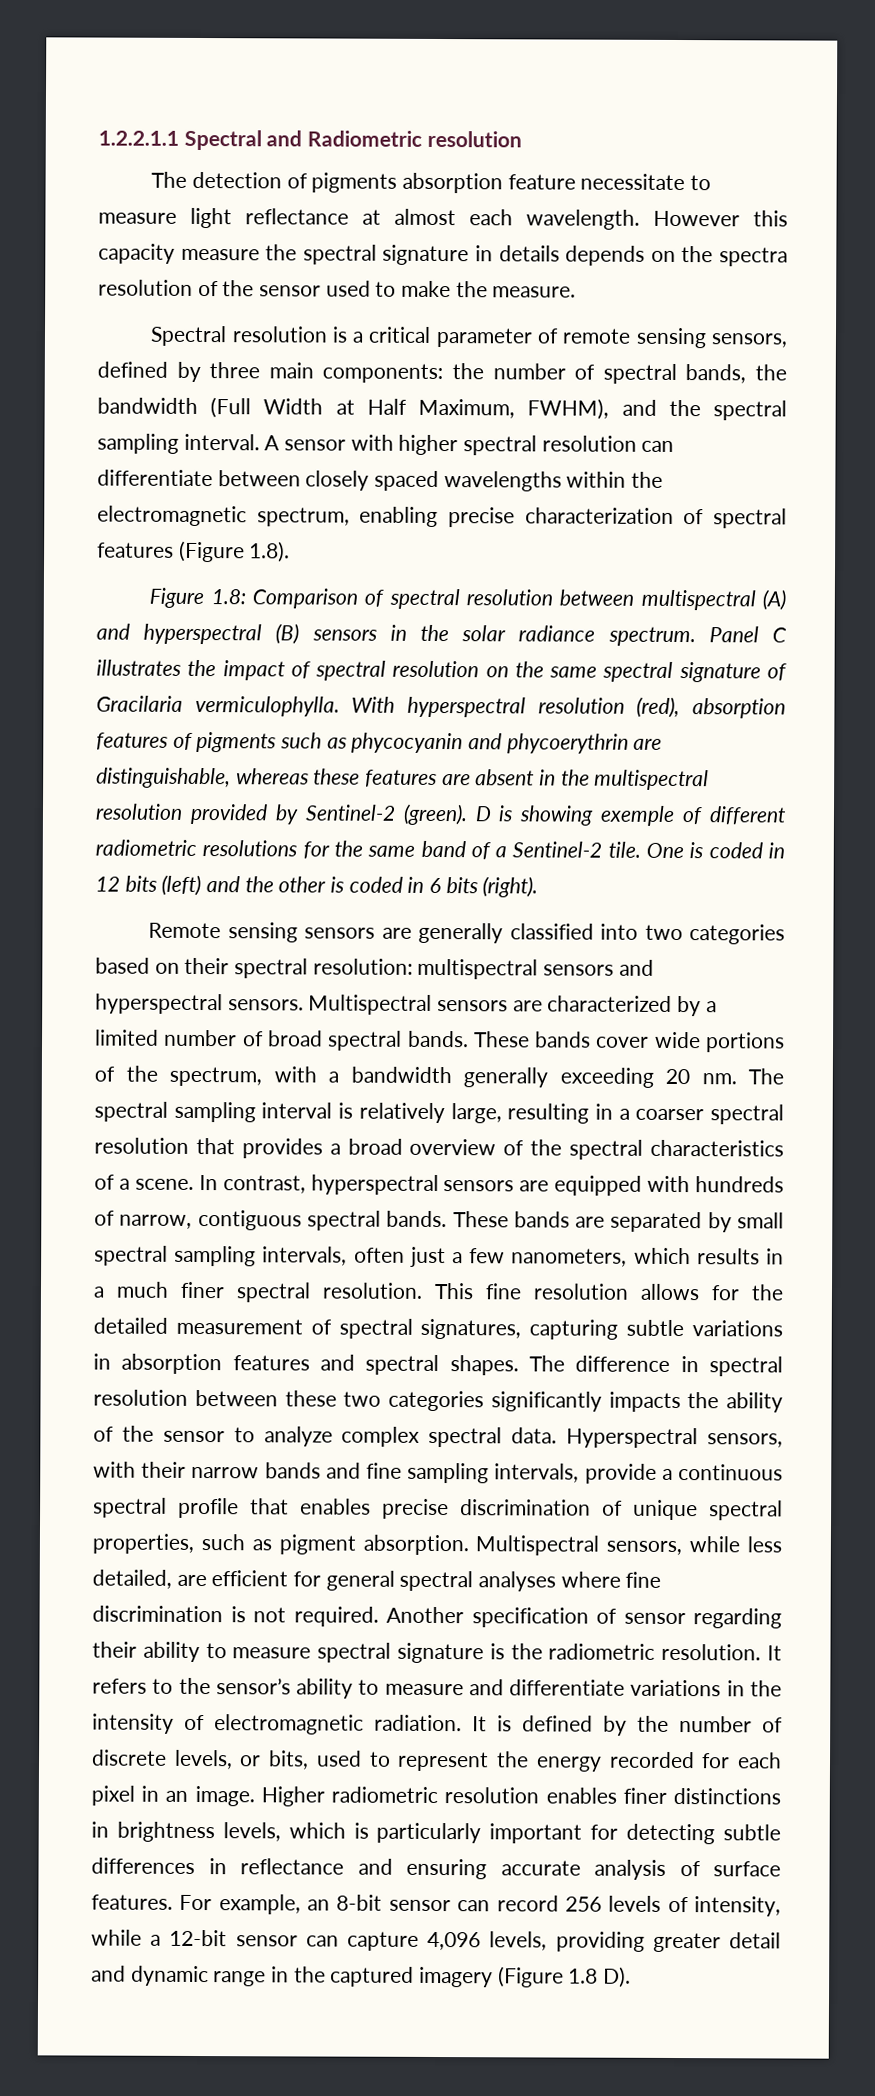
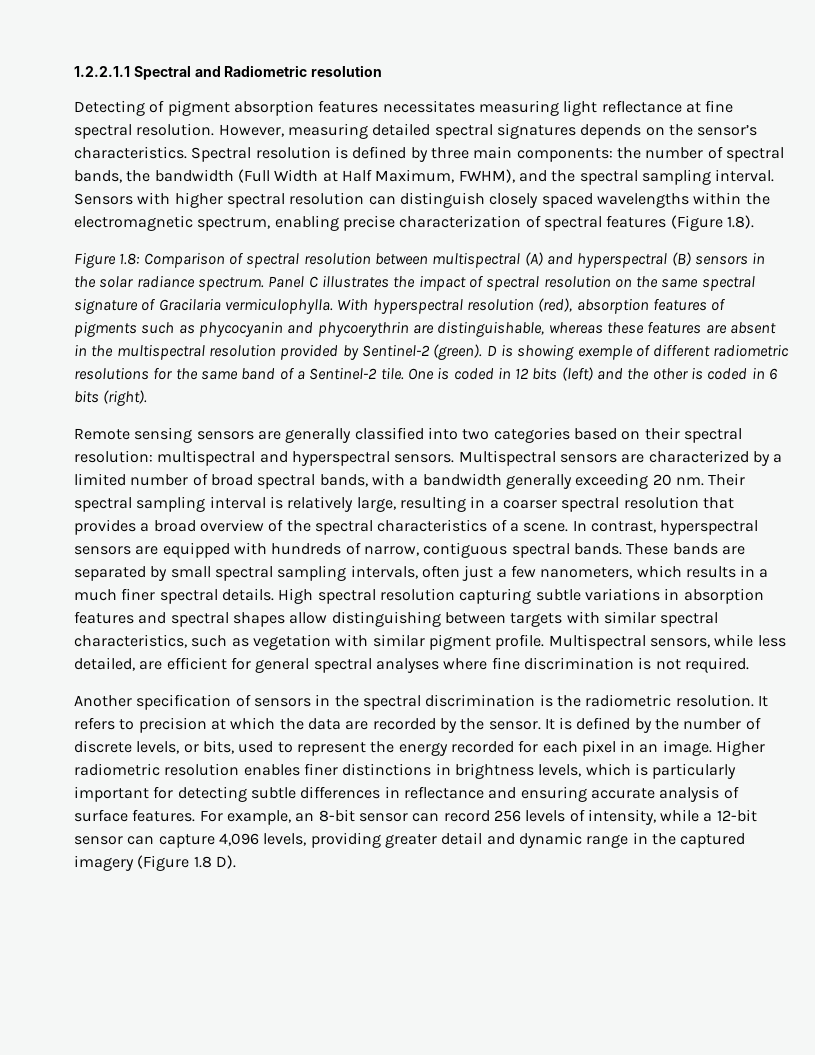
- The detection of pigments absorption feature necessitate to measure light reflectance at almost each wavelength. However this capacity measure the spectral signature in details depends on the spectra resolution of the sensor used to make the measure.
- Spectral resolution is a critical parameter of remote sensing sensors, defined by three main components: the number of spectral bands, the bandwidth (Full Width at Half Maximum, FWHM), and the spectral sampling interval.
+ Detecting of pigment absorption features necessitates measuring light reflectance at fine spectral resolution. However, measuring detailed spectral signatures depends on the sensor’s characteristics. Spectral resolution is defined by three main components: the number of spectral bands, the bandwidth (Full Width at Half Maximum, FWHM), and the spectral sampling interval.
- A sensor with higher spectral resolution can differentiate between closely spaced wavelengths within the electromagnetic spectrum, enabling precise characterization of spectral features (Figure 1.8).
+ Sensors with higher spectral resolution can distinguish closely spaced wavelengths within the electromagnetic spectrum, enabling precise characterization of spectral features (Figure 1.8).
- Remote sensing sensors are generally classified into two categories based on their spectral resolution: multispectral sensors and hyperspectral sensors.
+ Remote sensing sensors are generally classified into two categories based on their spectral resolution: multispectral and hyperspectral sensors.
- Multispectral sensors are characterized by a limited number of broad spectral bands. These bands cover wide portions of the spectrum, with a bandwidth generally exceeding 20 nm.
+ Multispectral sensors are characterized by a limited number of broad spectral bands, with a bandwidth generally exceeding 20 nm.
- The spectral sampling interval is relatively large, resulting in a coarser spectral resolution that provides a broad overview of the spectral characteristics of a scene.
+ Their spectral sampling interval is relatively large, resulting in a coarser spectral resolution that provides a broad overview of the spectral characteristics of a scene.
- These bands are separated by small spectral sampling intervals, often just a few nanometers, which results in a much finer spectral resolution. This fine resolution allows for the detailed measurement of spectral signatures, capturing subtle variations in absorption features and spectral shapes. The difference in spectral resolution between these two categories significantly impacts the ability of the sensor to analyze complex spectral data. Hyperspectral sensors, with their narrow bands and fine sampling intervals, provide a continuous spectral profile that enables precise discrimination of unique spectral properties, such as pigment absorption.
+ These bands are separated by small spectral sampling intervals, often just a few nanometers, which results in a much finer spectral details. High spectral resolution capturing subtle variations in absorption features and spectral shapes allow distinguishing between targets with similar spectral characteristics, such as vegetation with similar pigment profile.
- Multispectral sensors, while less detailed, are efficient for general spectral analyses where fine discrimination is not required. Another specification of sensor regarding their ability to measure spectral signature is the radiometric resolution.
+ Multispectral sensors, while less detailed, are efficient for general spectral analyses where fine discrimination is not required.
+ Another specification of sensors in the spectral discrimination is the radiometric resolution.
- It refers to the sensor’s ability to measure and differentiate variations in the intensity of electromagnetic radiation.
+ It refers to precision at which the data are recorded by the sensor.

